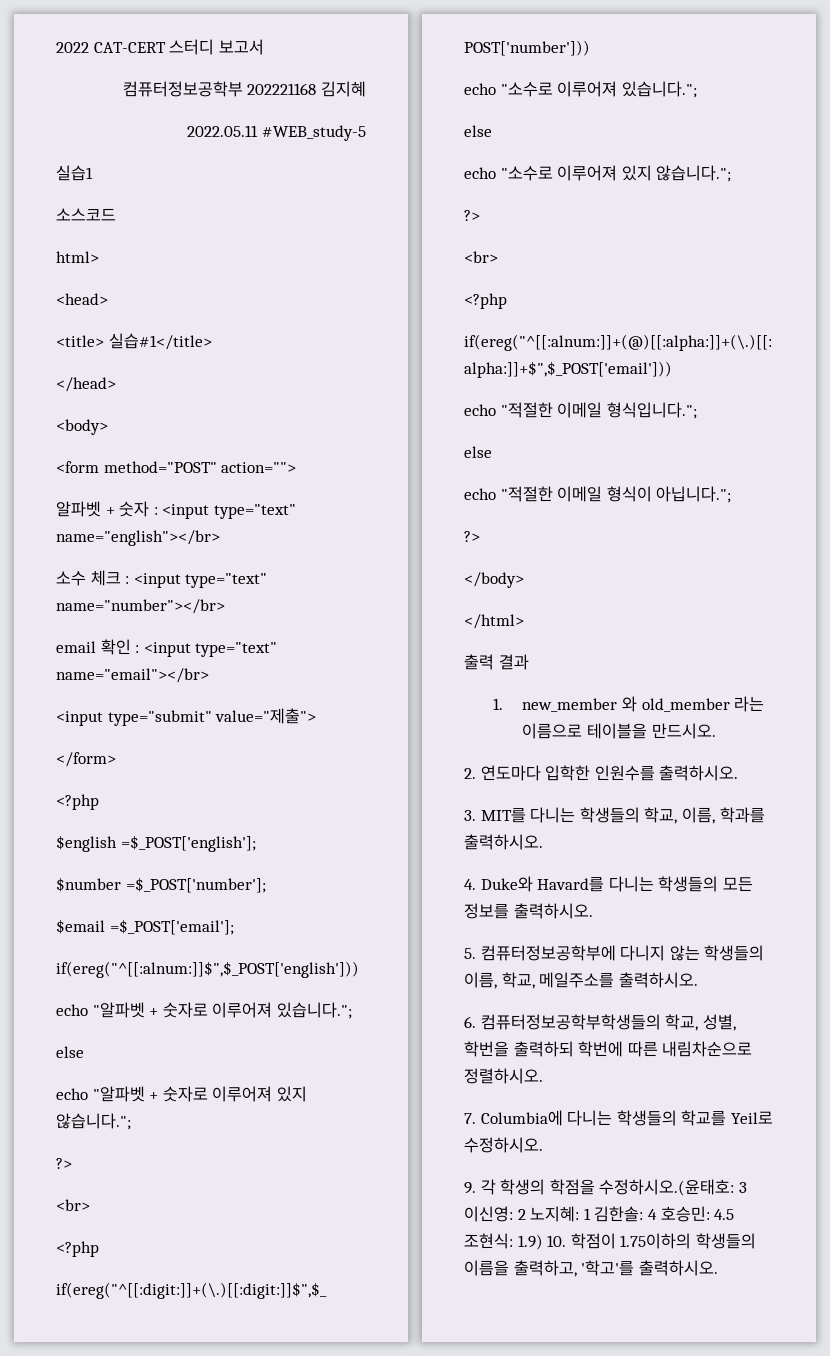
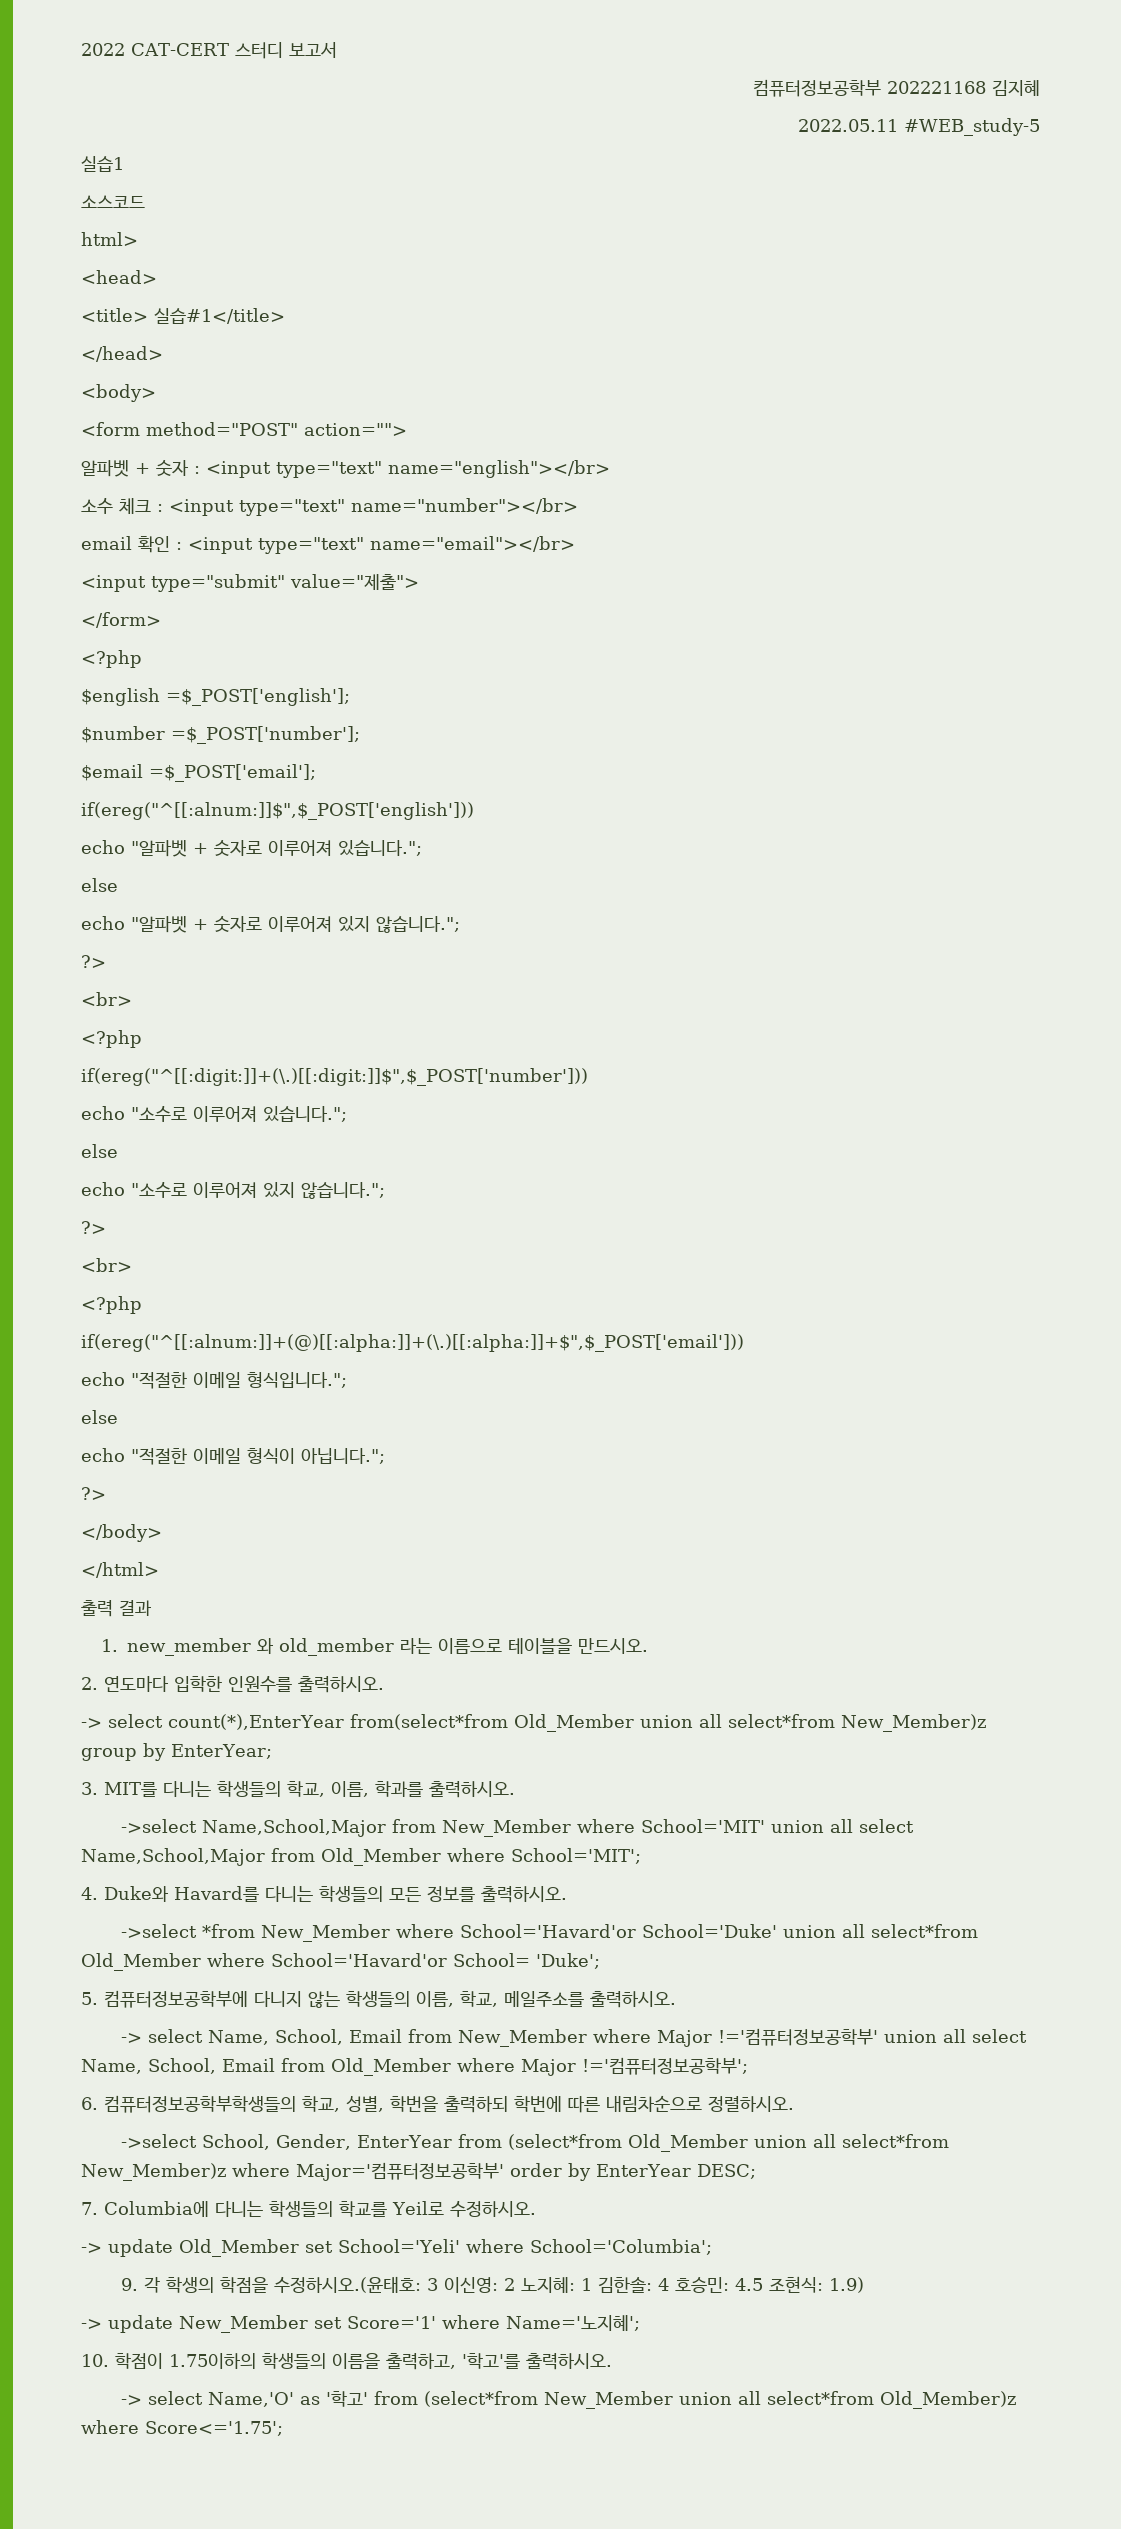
+ -> select count(*),EnterYear from(select*from Old_Member union all select*from New_Member)z group by EnterYear;
+ ->select Name,School,Major from New_Member where School='MIT' union all select Name,School,Major from Old_Member where School='MIT';
+ ->select *from New_Member where School='Havard'or School='Duke' union all select*from Old_Member where School='Havard'or School= 'Duke';
+ -> select Name, School, Email from New_Member where Major !='컴퓨터정보공학부' union all select Name, School, Email from Old_Member where Major !='컴퓨터정보공학부';
+ ->select School, Gender, EnterYear from (select*from Old_Member union all select*from New_Member)z where Major='컴퓨터정보공학부' order by EnterYear DESC;
+ -> update Old_Member set School='Yeli' where School='Columbia';
- 9. 각 학생의 학점을 수정하시오.(윤태호: 3 이신영: 2 노지혜: 1 김한솔: 4 호승민: 4.5 조현식: 1.9) 10. 학점이 1.75이하의 학생들의 이름을 출력하고, '학고'를 출력하시오.
+ 9. 각 학생의 학점을 수정하시오.(윤태호: 3 이신영: 2 노지혜: 1 김한솔: 4 호승민: 4.5 조현식: 1.9)
+ -> update New_Member set Score='1' where Name='노지혜';
+ 10. 학점이 1.75이하의 학생들의 이름을 출력하고, '학고'를 출력하시오.
+ -> select Name,'O' as '학고' from (select*from New_Member union all select*from Old_Member)z where Score<='1.75';

